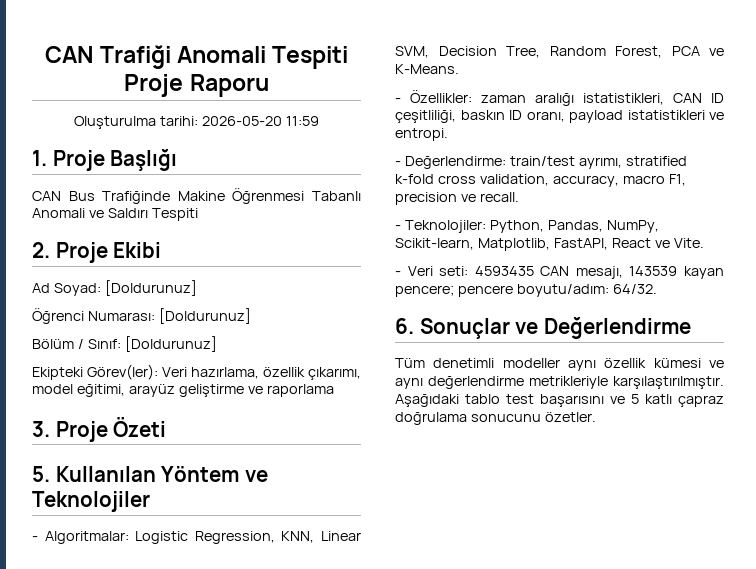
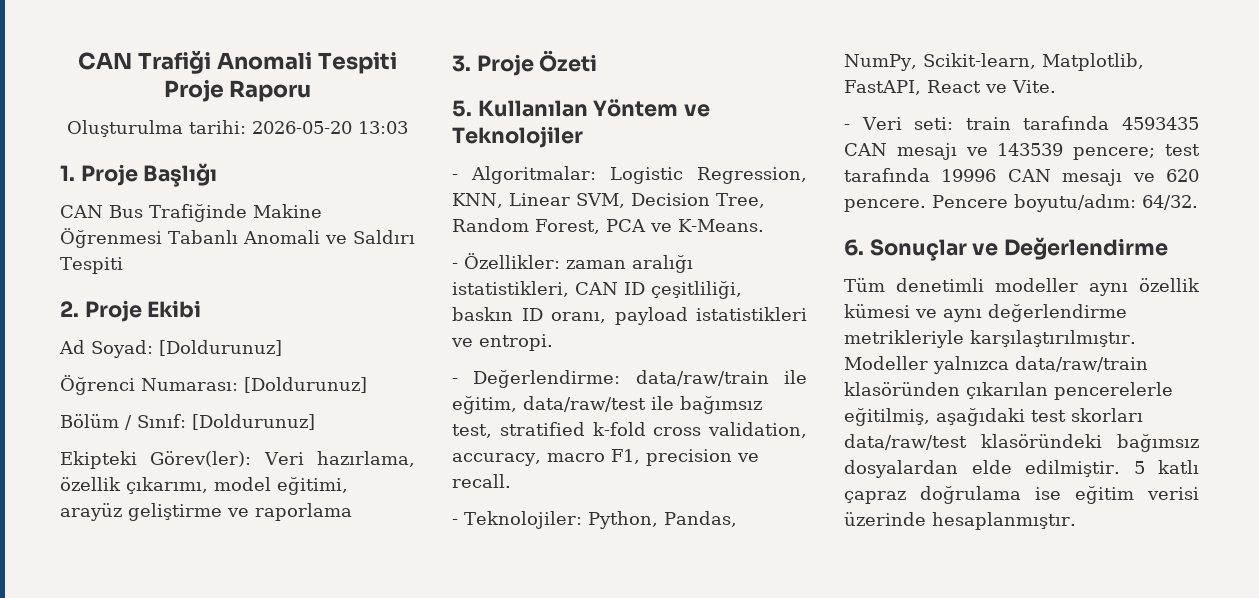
- Oluşturulma tarihi: 2026-05-20 11:59
+ Oluşturulma tarihi: 2026-05-20 13:03
- - Değerlendirme: train/test ayrımı, stratified k-fold cross validation, accuracy, macro F1, precision ve recall.
+ - Değerlendirme: data/raw/train ile eğitim, data/raw/test ile bağımsız test, stratified k-fold cross validation, accuracy, macro F1, precision ve recall.
- - Veri seti: 4593435 CAN mesajı, 143539 kayan pencere; pencere boyutu/adım: 64/32.
+ - Veri seti: train tarafında 4593435 CAN mesajı ve 143539 pencere; test tarafında 19996 CAN mesajı ve 620 pencere. Pencere boyutu/adım: 64/32.
- Aşağıdaki tablo test başarısını ve 5 katlı çapraz doğrulama sonucunu özetler.
+ Modeller yalnızca data/raw/train klasöründen çıkarılan pencerelerle eğitilmiş, aşağıdaki test skorları data/raw/test klasöründeki bağımsız dosyalardan elde edilmiştir. 5 katlı çapraz doğrulama ise eğitim verisi üzerinde hesaplanmıştır.

